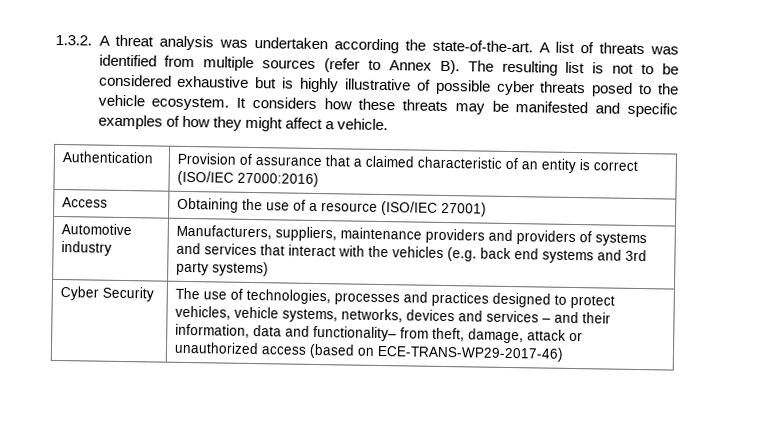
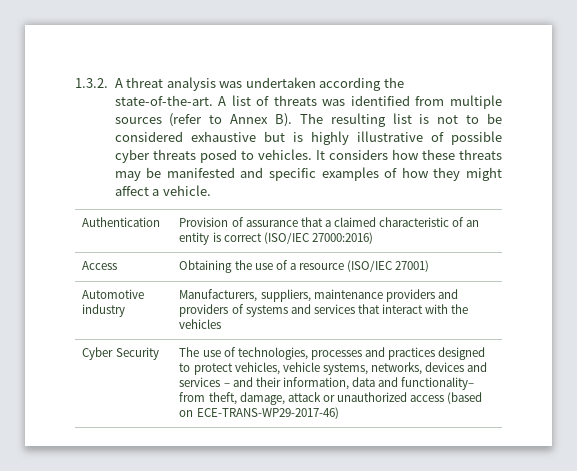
- A list of threats was identified from multiple sources (refer to Annex B). The resulting list is not to be considered exhaustive but is highly illustrative of possible cyber threats posed to the vehicle ecosystem.
+ A list of threats was identified from multiple sources (refer to Annex B). The resulting list is not to be considered exhaustive but is highly illustrative of possible cyber threats posed to vehicles.
- Automotive industry | Manufacturers, suppliers, maintenance providers and providers of systems and services that interact with the vehicles (e.g. back end systems and 3rd party systems)
+ Automotive industry | Manufacturers, suppliers, maintenance providers and providers of systems and services that interact with the vehicles

